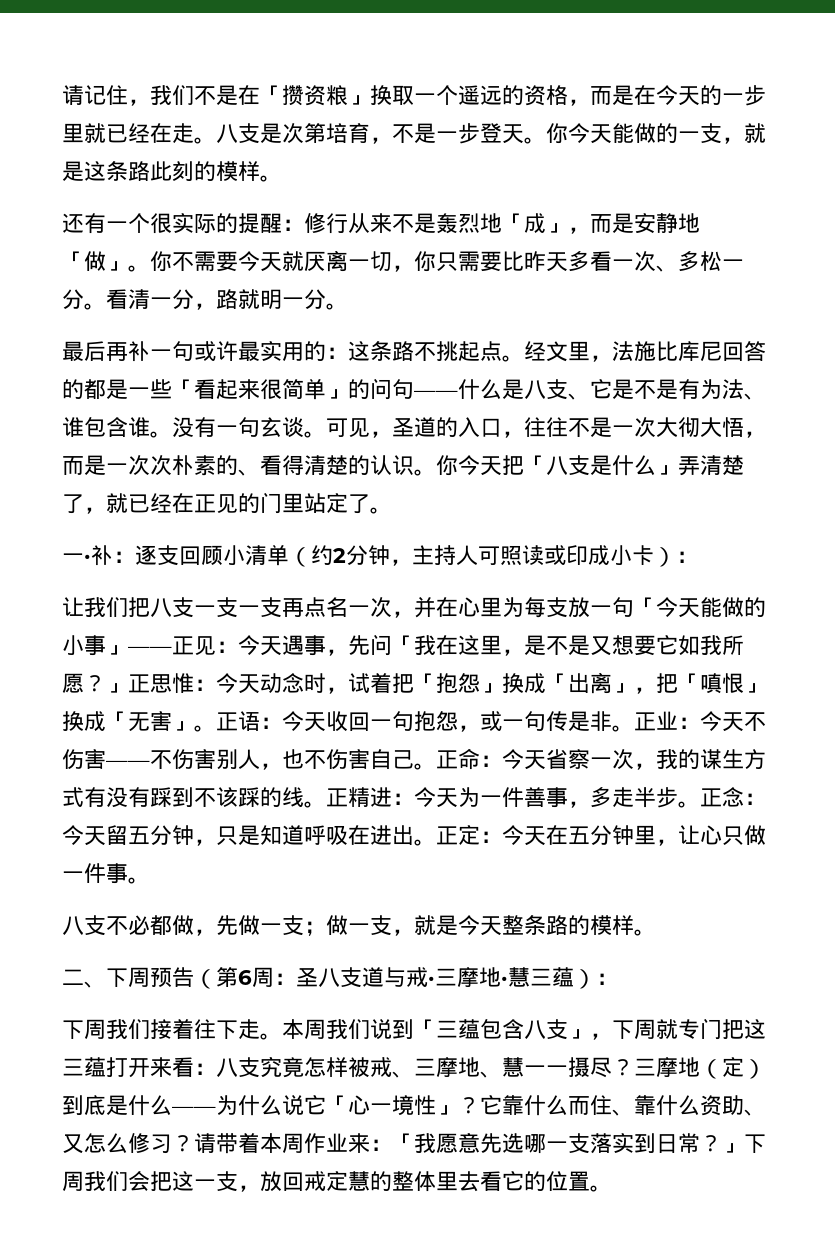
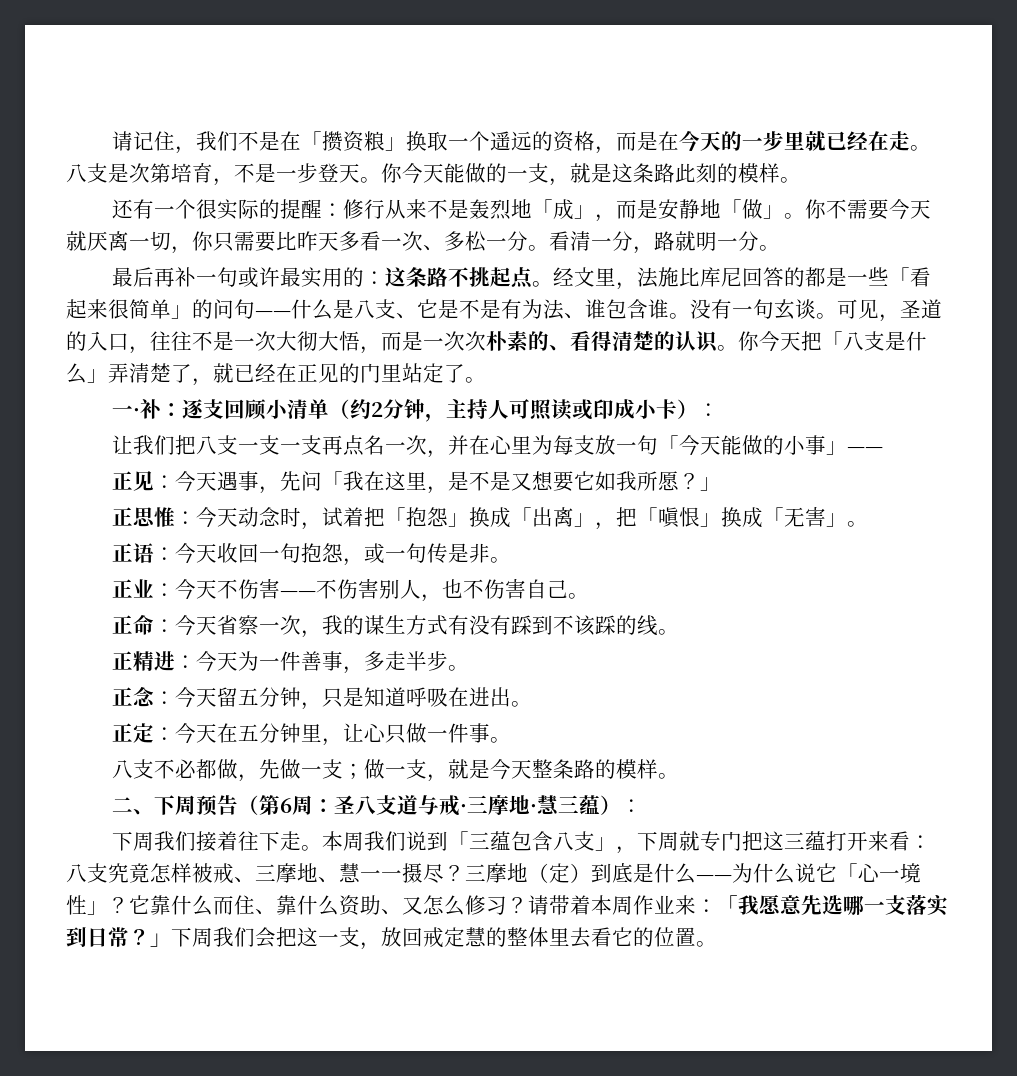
- 让我们把八支一支一支再点名一次，并在心里为每支放一句「今天能做的小事」——正见：
+ 让我们把八支一支一支再点名一次，并在心里为每支放一句「今天能做的小事」——
+ 正见：
- 今天遇事，先问「我在这里，是不是又想要它如我所愿？」正思惟：
+ 今天遇事，先问「我在这里，是不是又想要它如我所愿？」
+ 正思惟：
- 今天动念时，试着把「抱怨」换成「出离」，把「嗔恨」换成「无害」。正语：
+ 今天动念时，试着把「抱怨」换成「出离」，把「嗔恨」换成「无害」。
+ 正语：
- 今天收回一句抱怨，或一句传是非。正业：
+ 今天收回一句抱怨，或一句传是非。
+ 正业：
- 今天不伤害——不伤害别人，也不伤害自己。正命：
+ 今天不伤害——不伤害别人，也不伤害自己。
+ 正命：
- 今天省察一次，我的谋生方式有没有踩到不该踩的线。正精进：
+ 今天省察一次，我的谋生方式有没有踩到不该踩的线。
+ 正精进：
- 今天为一件善事，多走半步。正念：
+ 今天为一件善事，多走半步。
+ 正念：
- 今天留五分钟，只是知道呼吸在进出。正定：
+ 今天留五分钟，只是知道呼吸在进出。
+ 正定：

